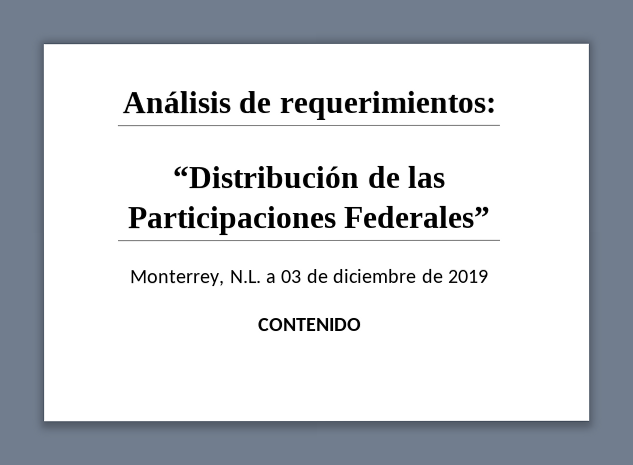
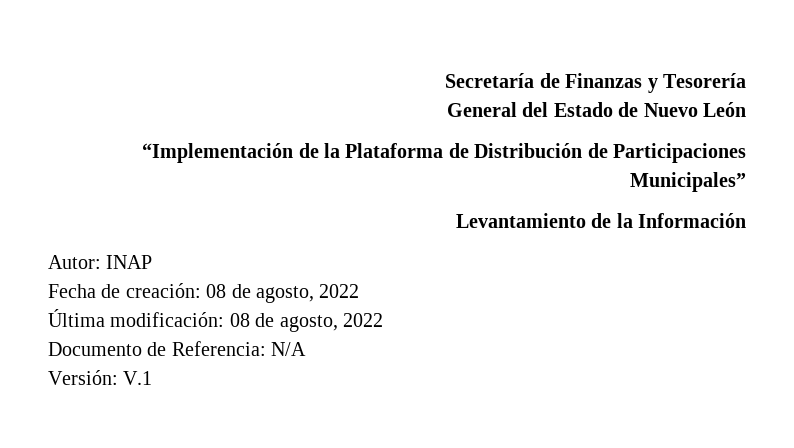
- Análisis de requerimientos:
- “Distribución de las Participaciones Federales”
- Monterrey, N.L. a 03 de diciembre de 2019
- CONTENIDO
+ Secretaría de Finanzas y Tesorería
+ General del Estado de Nuevo León
+ “Implementación de la Plataforma de Distribución de Participaciones Municipales”
+ Levantamiento de la Información
+ Autor: INAP
+ Fecha de creación: 08 de agosto, 2022
+ Última modificación: 08 de agosto, 2022
+ Documento de Referencia: N/A
+ Versión: V.1

